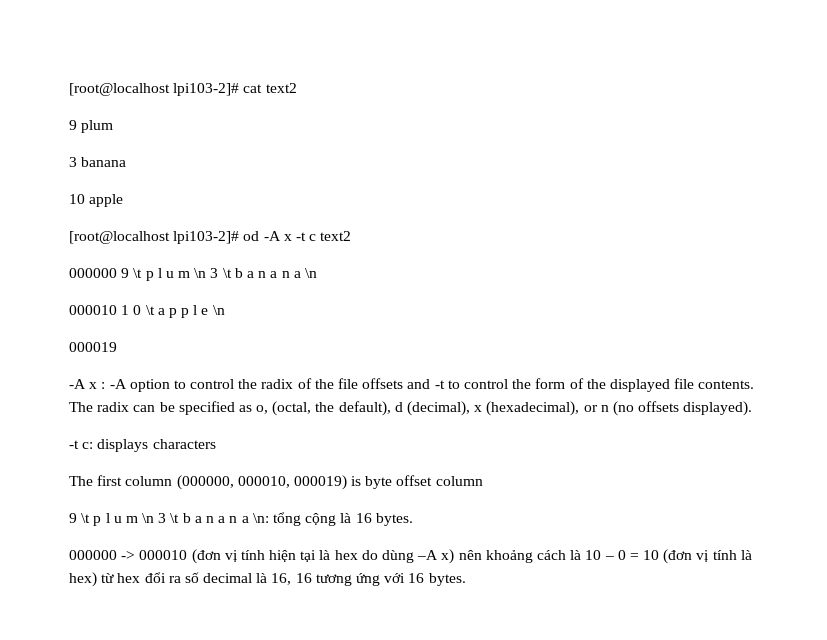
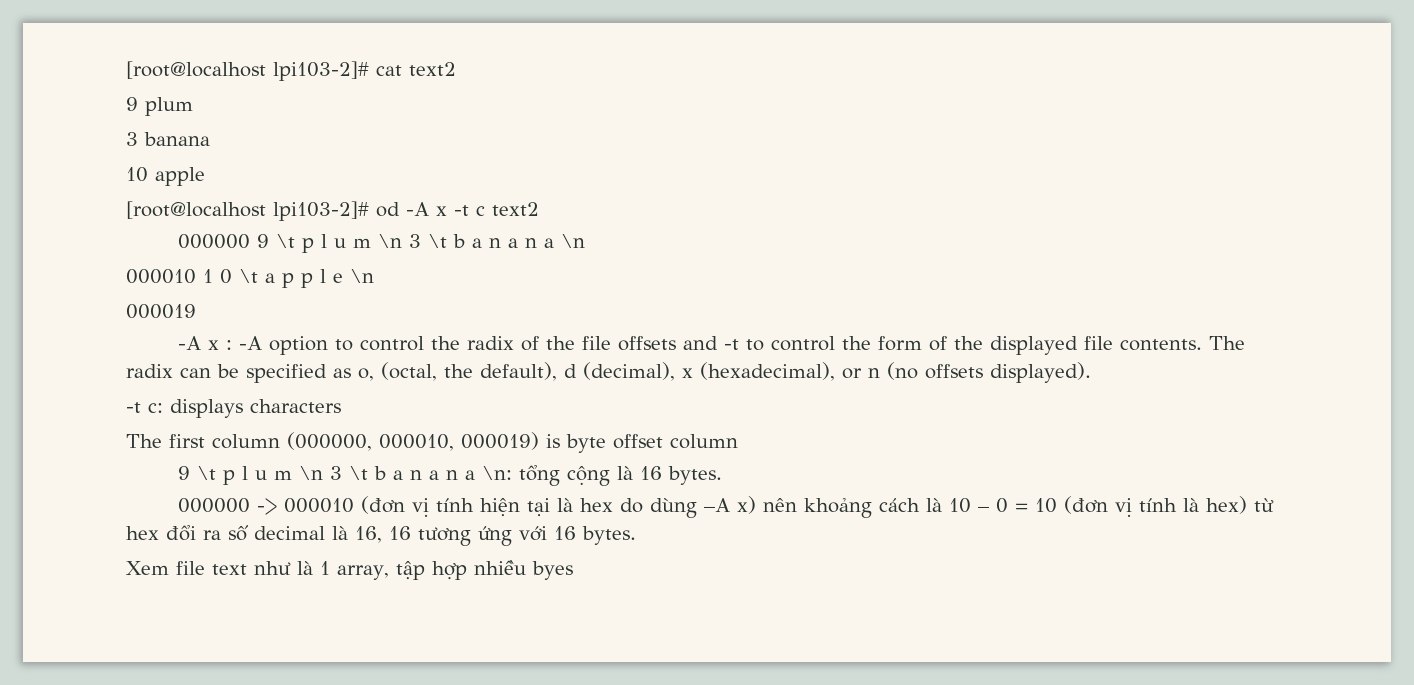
+ Xem file text như là 1 array, tập hợp nhiều byes

